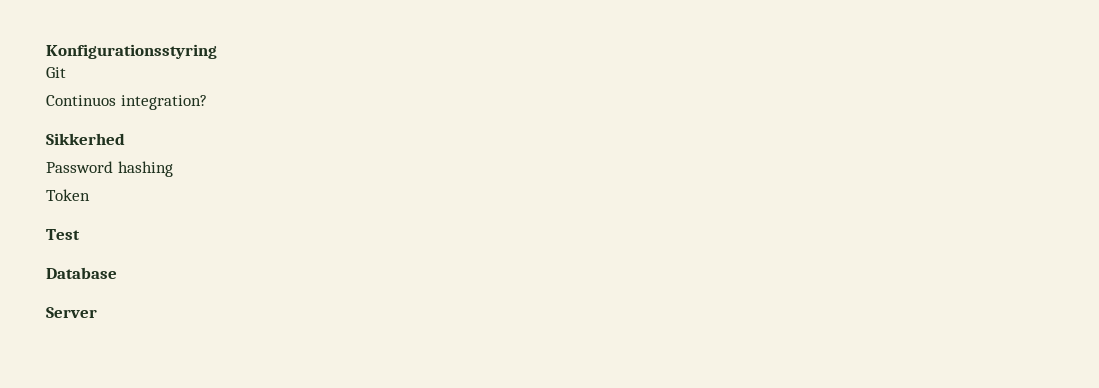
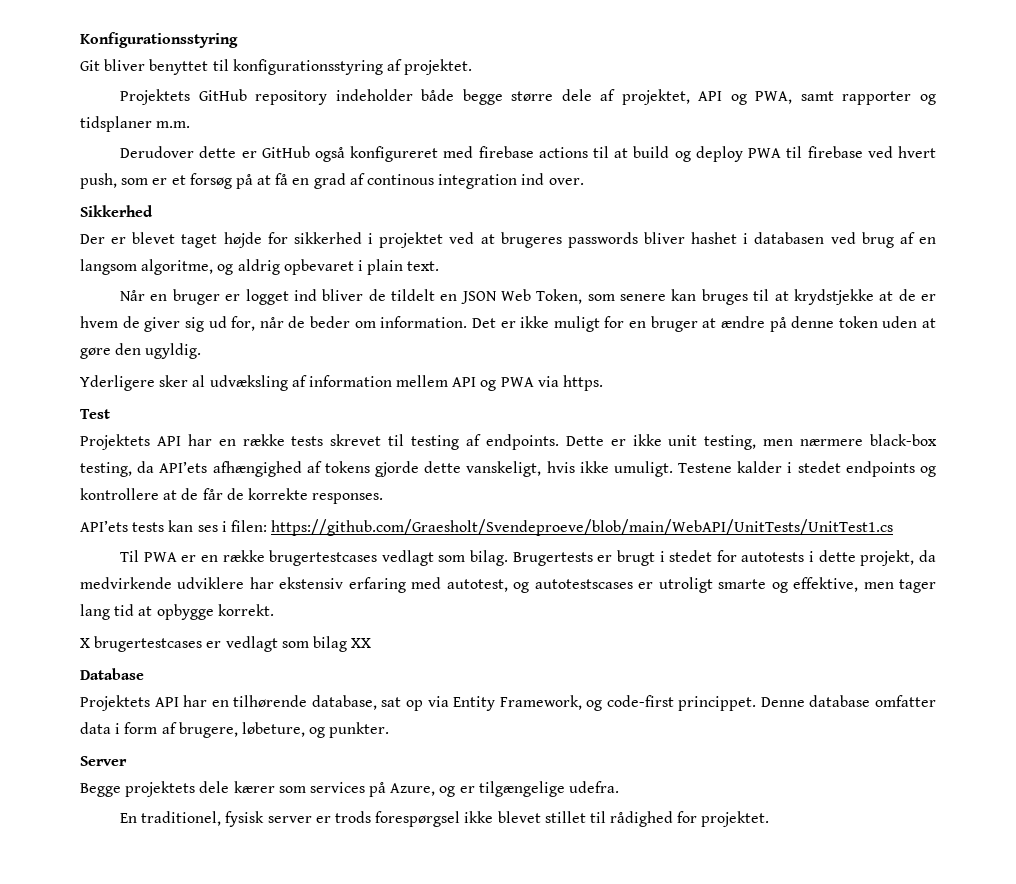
- Git
- Continuos integration?
+ Git bliver benyttet til konfigurationsstyring af projektet.
+ Projektets GitHub repository indeholder både begge større dele af projektet, API og PWA, samt rapporter og tidsplaner m.m.
+ Derudover dette er GitHub også konfigureret med firebase actions til at build og deploy PWA til firebase ved hvert push, som er et forsøg på at få en grad af continous integration ind over.
  Sikkerhed
- Password hashing
- Token
+ Der er blevet taget højde for sikkerhed i projektet ved at brugeres passwords bliver hashet i databasen ved brug af en langsom algoritme, og aldrig opbevaret i plain text.
+ Når en bruger er logget ind bliver de tildelt en JSON Web Token, som senere kan bruges til at krydstjekke at de er hvem de giver sig ud for, når de beder om information. Det er ikke muligt for en bruger at ændre på denne token uden at gøre den ugyldig.
+ Yderligere sker al udvæksling af information mellem API og PWA via https.
  Test
+ Projektets API har en række tests skrevet til testing af endpoints. Dette er ikke unit testing, men nærmere black-box testing, da API’ets afhængighed af tokens gjorde dette vanskeligt, hvis ikke umuligt. Testene kalder i stedet endpoints og kontrollere at de får de korrekte responses.
+ API’ets tests kan ses i filen: https://github.com/Graesholt/Svendeproeve/blob/main/WebAPI/UnitTests/UnitTest1.cs
+ Til PWA er en række brugertestcases vedlagt som bilag. Brugertests er brugt i stedet for autotests i dette projekt, da medvirkende udviklere har ekstensiv erfaring med autotest, og autotestscases er utroligt smarte og effektive, men tager lang tid at opbygge korrekt.
+ X brugertestcases er vedlagt som bilag XX
  Database
+ Projektets API har en tilhørende database, sat op via Entity Framework, og code-first princippet. Denne database omfatter data i form af brugere, løbeture, og punkter.
  Server
+ Begge projektets dele kærer som services på Azure, og er tilgængelige udefra.
+ En traditionel, fysisk server er trods forespørgsel ikke blevet stillet til rådighed for projektet.

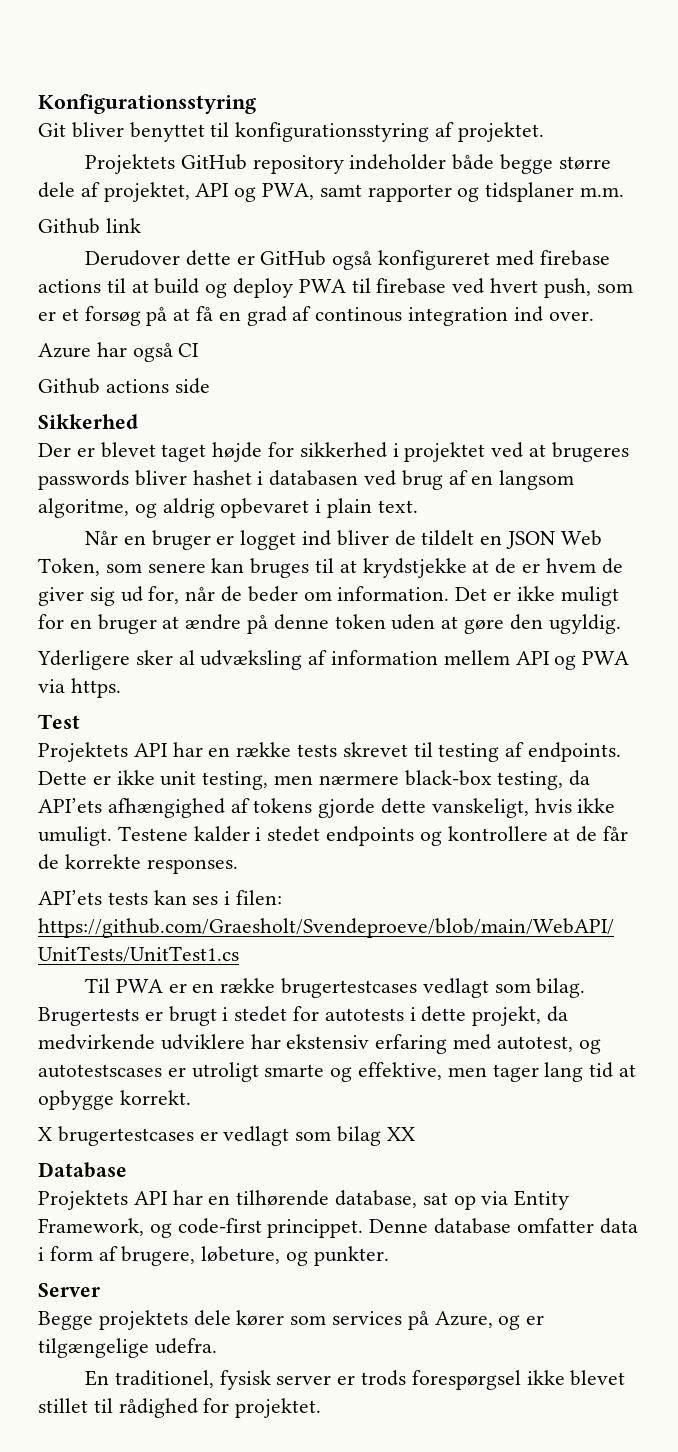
+ Github link
+ Azure har også CI
+ Github actions side
- Begge projektets dele kærer som services på Azure, og er tilgængelige udefra.
+ Begge projektets dele kører som services på Azure, og er tilgængelige udefra.

